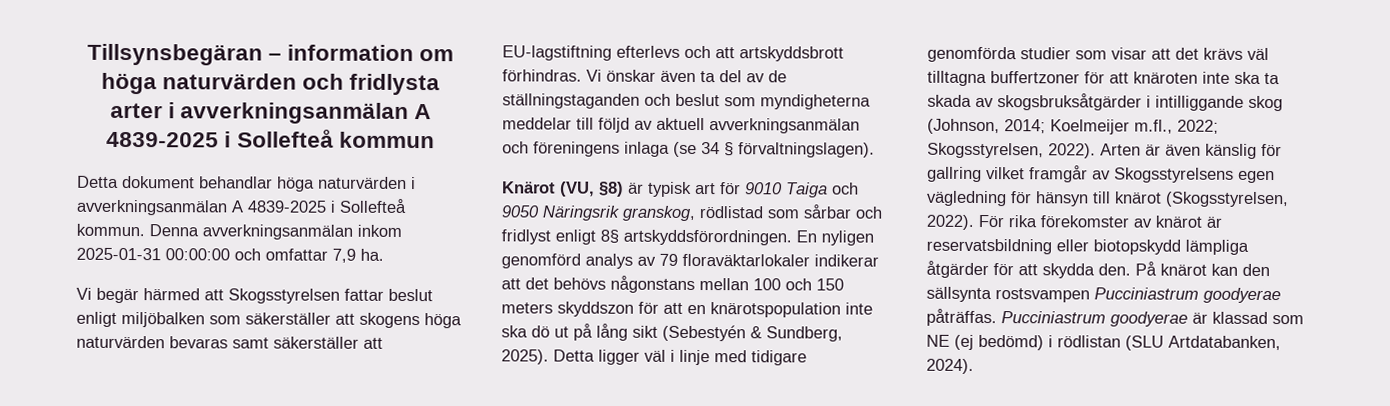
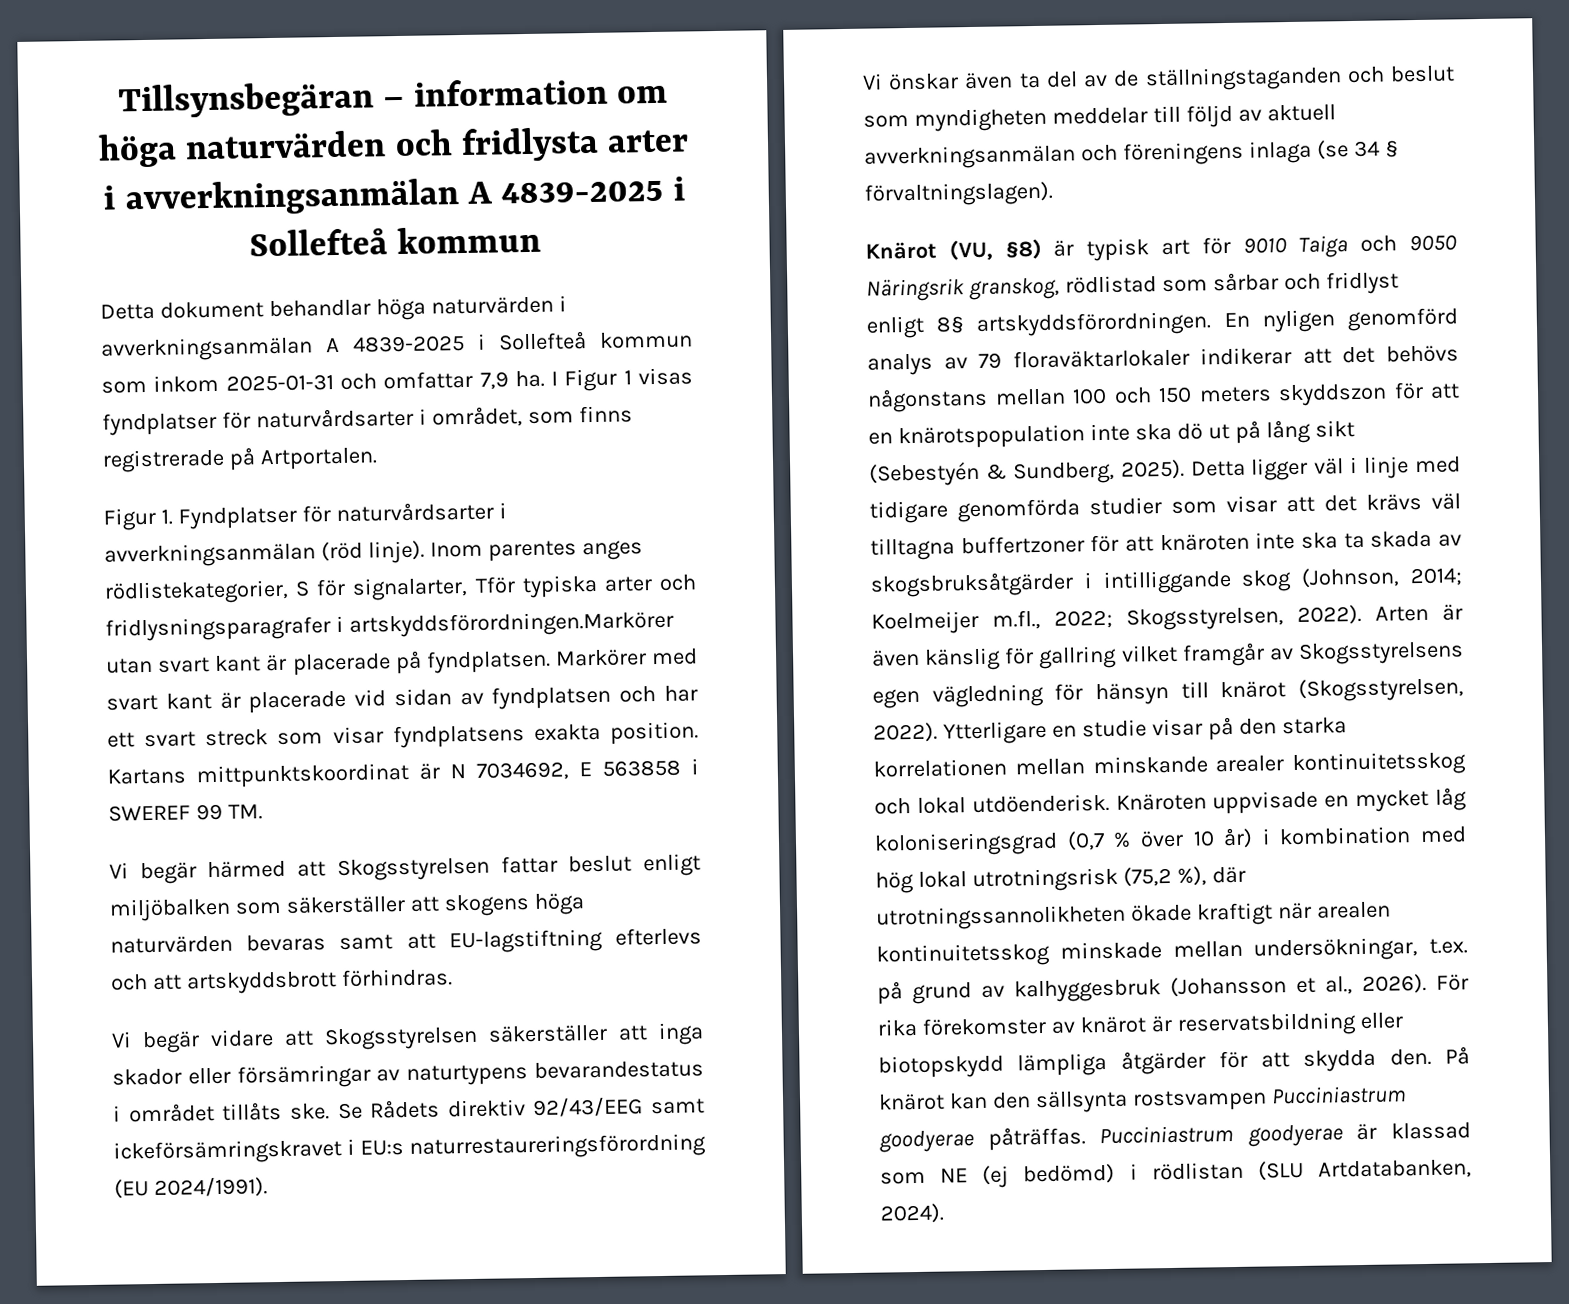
- Detta dokument behandlar höga naturvärden i avverkningsanmälan A 4839-2025 i Sollefteå kommun. Denna avverkningsanmälan inkom 2025-01-31 00:00:00 och omfattar 7,9 ha.
+ Detta dokument behandlar höga naturvärden i avverkningsanmälan A 4839-2025 i Sollefteå kommun som inkom 2025-01-31 och omfattar 7,9 ha. I Figur 1 visas fyndplatser för naturvårdsarter i området, som finns registrerade på Artportalen.
+ Figur 1. Fyndplatser för naturvårdsarter i avverkningsanmälan (röd linje). Inom parentes anges rödlistekategorier, S för signalarter, Tför typiska arter och fridlysningsparagrafer i artskyddsförordningen.Markörer utan svart kant är placerade på fyndplatsen. Markörer med svart kant är placerade vid sidan av fyndplatsen och har ett svart streck som visar fyndplatsens exakta position. Kartans mittpunktskoordinat är N 7034692, E 563858 i SWEREF 99 TM.
- Vi begär härmed att Skogsstyrelsen fattar beslut enligt miljöbalken som säkerställer att skogens höga naturvärden bevaras samt säkerställer att EU-lagstiftning efterlevs och att artskyddsbrott förhindras. Vi önskar även ta del av de ställningstaganden och beslut som myndigheterna meddelar till följd av aktuell avverkningsanmälan och föreningens inlaga (se 34 § förvaltningslagen).
+ Vi begär härmed att Skogsstyrelsen fattar beslut enligt miljöbalken som säkerställer att skogens höga naturvärden bevaras samt att EU-lagstiftning efterlevs och att artskyddsbrott förhindras.
+ Vi begär vidare att Skogsstyrelsen säkerställer att inga skador eller försämringar av naturtypens bevarandestatus i området tillåts ske. Se Rådets direktiv 92/43/EEG samt ickeförsämringskravet i EU:s naturrestaureringsförordning (EU 2024/1991).
+ Vi önskar även ta del av de ställningstaganden och beslut som myndigheten meddelar till följd av aktuell avverkningsanmälan och föreningens inlaga (se 34 § förvaltningslagen).
+ Ytterligare en studie visar på den starka korrelationen mellan minskande arealer kontinuitetsskog och lokal utdöenderisk. Knäroten uppvisade en mycket låg koloniseringsgrad (0,7 % över 10 år) i kombination med hög lokal utrotningsrisk (75,2 %), där utrotningssannolikheten ökade kraftigt när arealen kontinuitetsskog minskade mellan undersökningar, t.ex. på grund av kalhyggesbruk (Johansson et al., 2026).

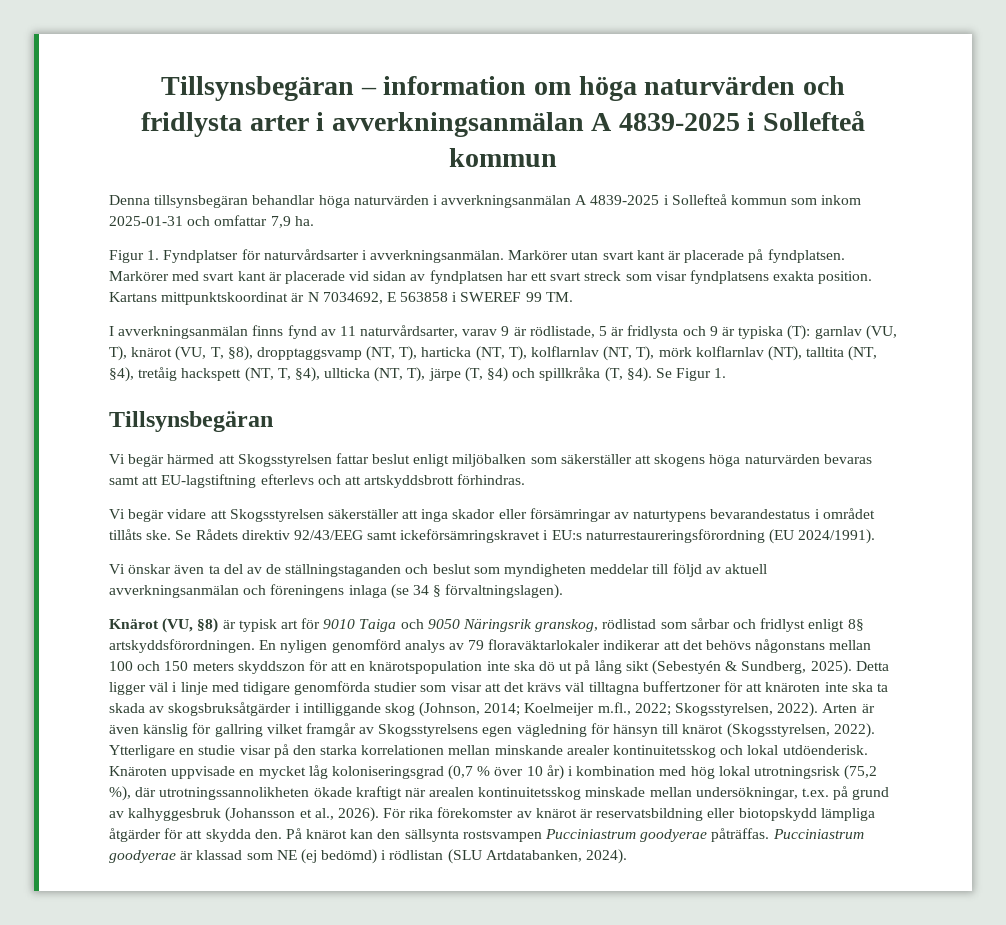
- Detta dokument behandlar höga naturvärden i avverkningsanmälan A 4839-2025 i Sollefteå kommun som inkom 2025-01-31 och omfattar 7,9 ha. I Figur 1 visas fyndplatser för naturvårdsarter i området, som finns registrerade på Artportalen.
+ Denna tillsynsbegäran behandlar höga naturvärden i avverkningsanmälan A 4839-2025 i Sollefteå kommun som inkom 2025-01-31 och omfattar 7,9 ha.
- Figur 1. Fyndplatser för naturvårdsarter i avverkningsanmälan (röd linje). Inom parentes anges rödlistekategorier, S för signalarter, Tför typiska arter och fridlysningsparagrafer i artskyddsförordningen.Markörer utan svart kant är placerade på fyndplatsen.
+ Figur 1. Fyndplatser för naturvårdsarter i avverkningsanmälan. Markörer utan svart kant är placerade på fyndplatsen.
- Markörer med svart kant är placerade vid sidan av fyndplatsen och har ett svart streck som visar fyndplatsens exakta position.
+ Markörer med svart kant är placerade vid sidan av fyndplatsen har ett svart streck som visar fyndplatsens exakta position.
+ I avverkningsanmälan finns fynd av 11 naturvårdsarter, varav 9 är rödlistade, 5 är fridlysta och 9 är typiska (T): garnlav (VU, T), knärot (VU, T, §8), dropptaggsvamp (NT, T), harticka (NT, T), kolflarnlav (NT, T), mörk kolflarnlav (NT), talltita (NT, §4), tretåig hackspett (NT, T, §4), ullticka (NT, T), järpe (T, §4) och spillkråka (T, §4). Se Figur 1.
+ Tillsynsbegäran

